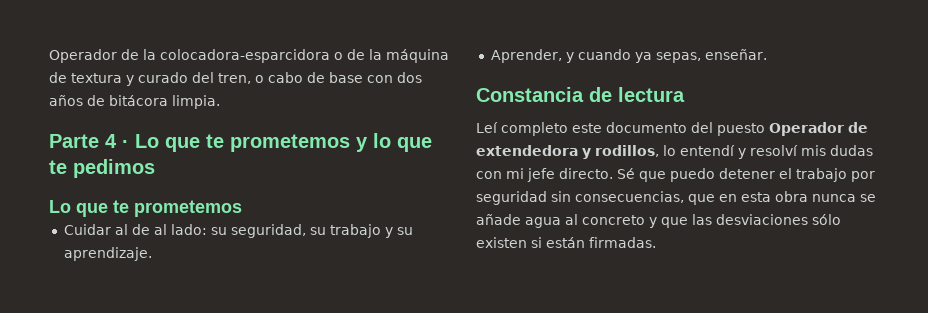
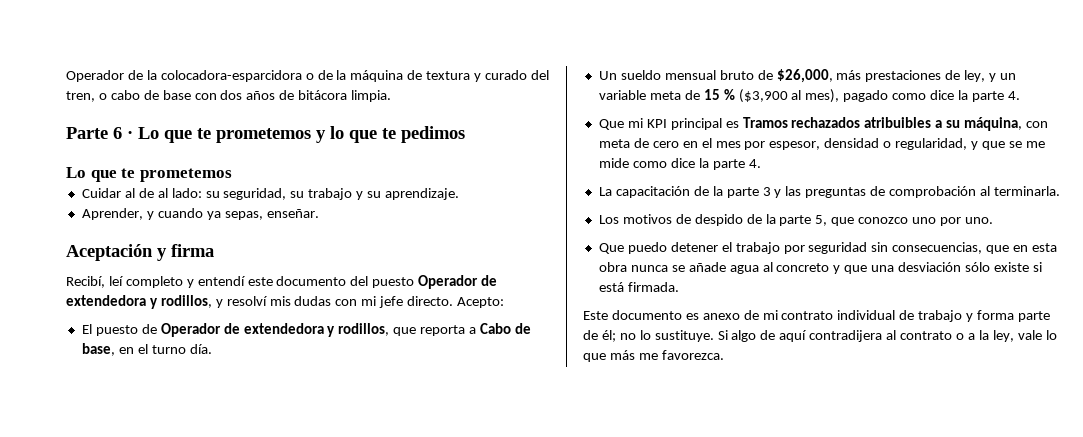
- Parte 4 · Lo que te prometemos y lo que te pedimos
+ Parte 6 · Lo que te prometemos y lo que te pedimos
- Constancia de lectura
- Leí completo este documento del puesto Operador de extendedora y rodillos, lo entendí y resolví mis dudas con mi jefe directo.
+ Aceptación y firma
+ Recibí, leí completo y entendí este documento del puesto Operador de extendedora y rodillos, y resolví mis dudas con mi jefe directo.
- Sé que puedo detener el trabajo por seguridad sin consecuencias, que en esta obra nunca se añade agua al concreto y que las desviaciones sólo existen si están firmadas.
+ Acepto:
+ El puesto de Operador de extendedora y rodillos, que reporta a Cabo de base, en el turno día.
+ Un sueldo mensual bruto de $26,000, más prestaciones de ley, y un variable meta de 15 % ($3,900 al mes), pagado como dice la parte 4.
+ Que mi KPI principal es Tramos rechazados atribuibles a su máquina, con meta de cero en el mes por espesor, densidad o regularidad, y que se me mide como dice la parte 4.
+ La capacitación de la parte 3 y las preguntas de comprobación al terminarla.
+ Los motivos de despido de la parte 5, que conozco uno por uno.
+ Que puedo detener el trabajo por seguridad sin consecuencias, que en esta obra nunca se añade agua al concreto y que una desviación sólo existe si está firmada.
+ Este documento es anexo de mi contrato individual de trabajo y forma parte de él; no lo sustituye. Si algo de aquí contradijera al contrato o a la ley, vale lo que más me favorezca.

